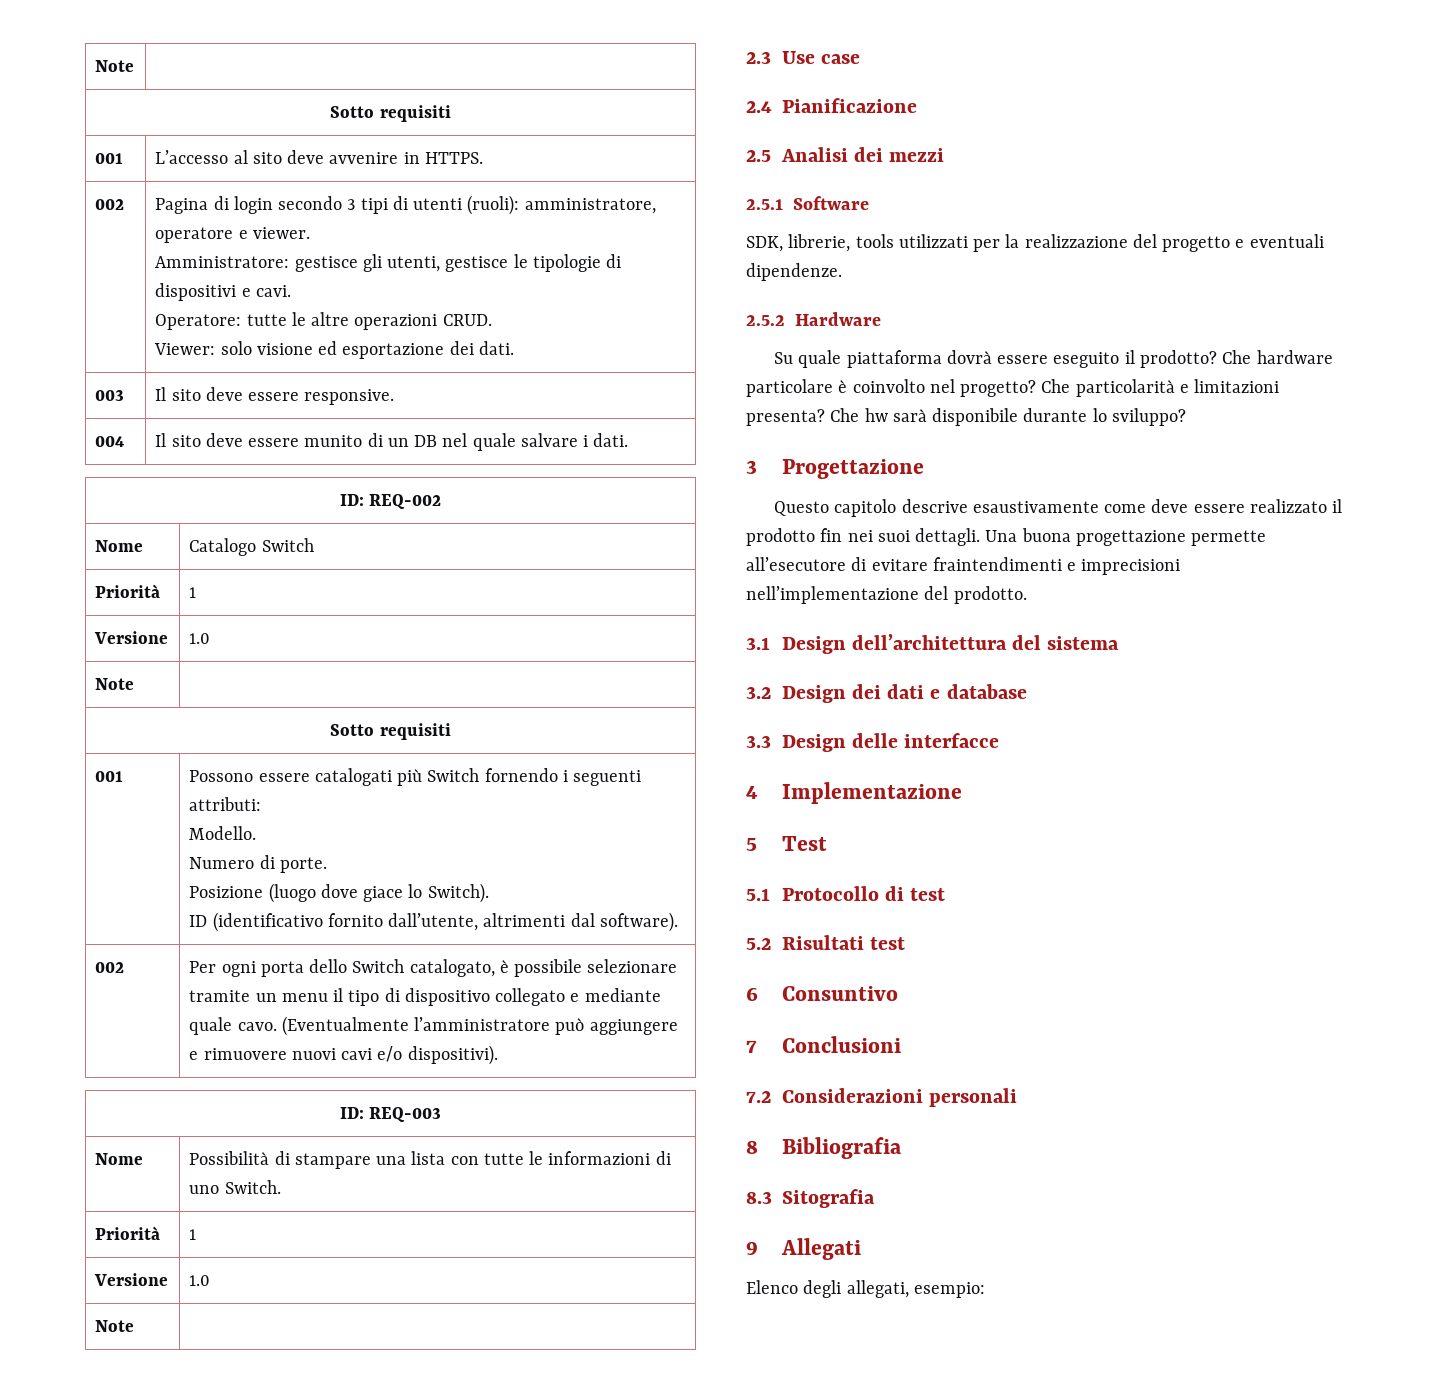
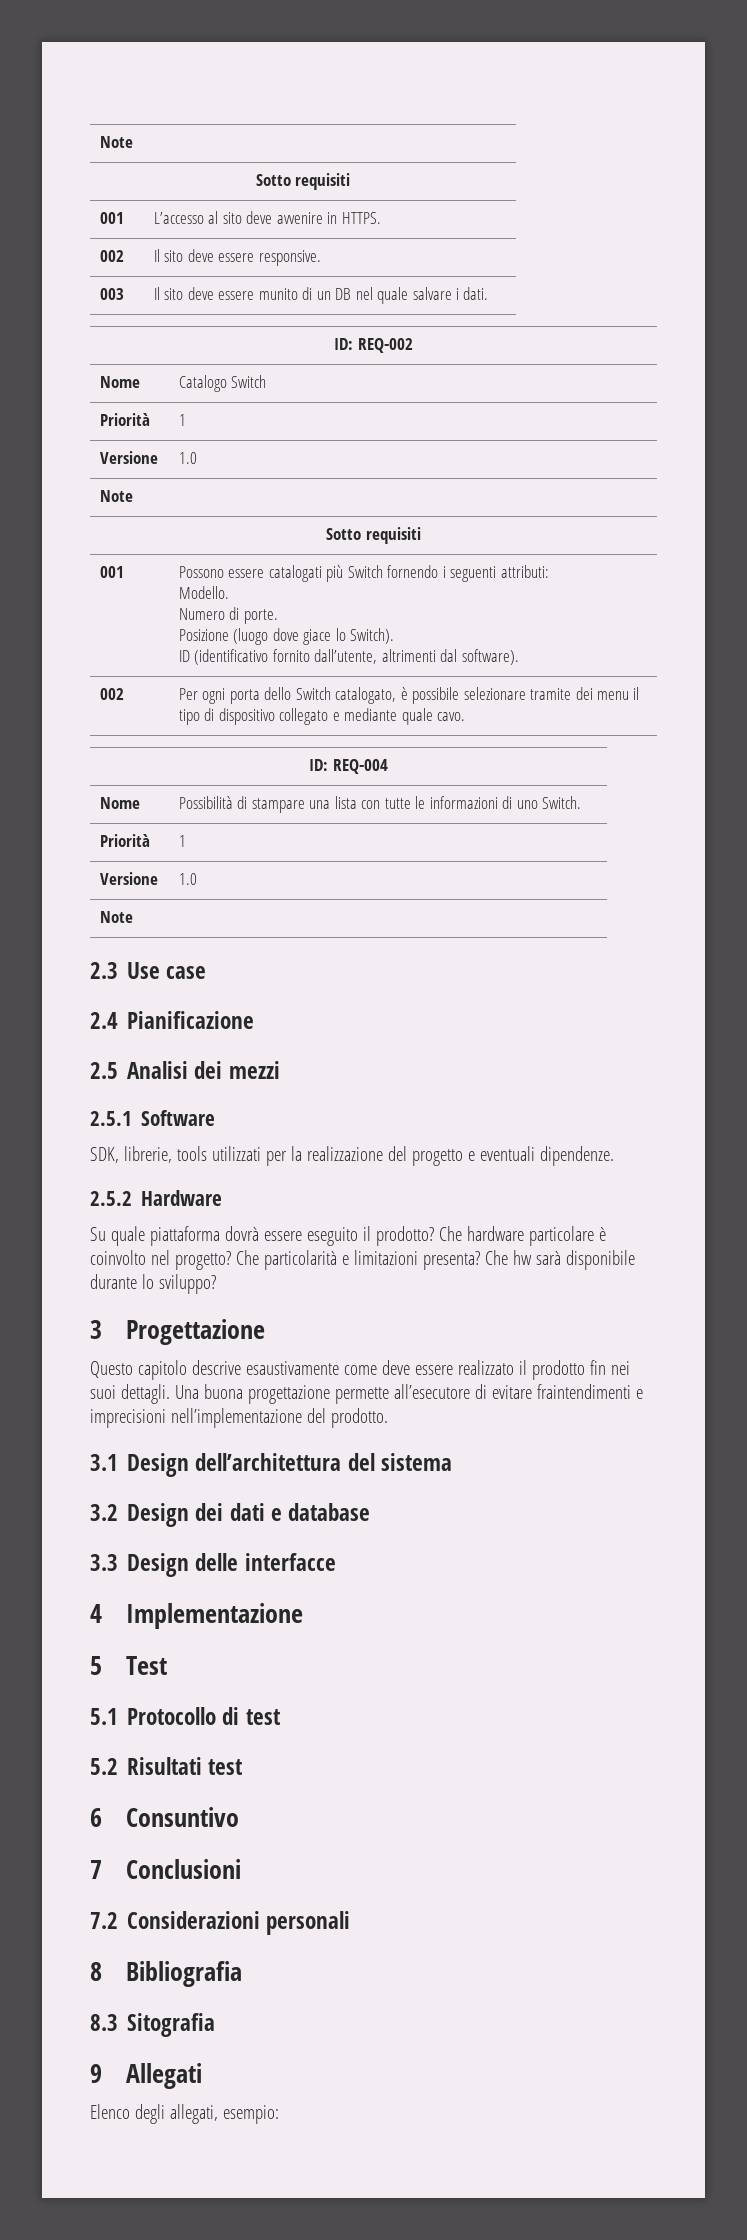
- 002 | Pagina di login secondo 3 tipi di utenti (ruoli): amministratore, operatore e viewer.
- Amministratore: gestisce gli utenti, gestisce le tipologie di dispositivi e cavi.
- Operatore: tutte le altre operazioni CRUD.
- Viewer: solo visione ed esportazione dei dati.
- 003 | Il sito deve essere responsive.
+ 002 | Il sito deve essere responsive.
- 004 | Il sito deve essere munito di un DB nel quale salvare i dati.
+ 003 | Il sito deve essere munito di un DB nel quale salvare i dati.
- 002 | Per ogni porta dello Switch catalogato, è possibile selezionare tramite un menu il tipo di dispositivo collegato e mediante quale cavo. (Eventualmente l’amministratore può aggiungere e rimuovere nuovi cavi e/o dispositivi).
- ID: REQ-003
+ 002 | Per ogni porta dello Switch catalogato, è possibile selezionare tramite dei menu il tipo di dispositivo collegato e mediante quale cavo.
+ ID: REQ-004

